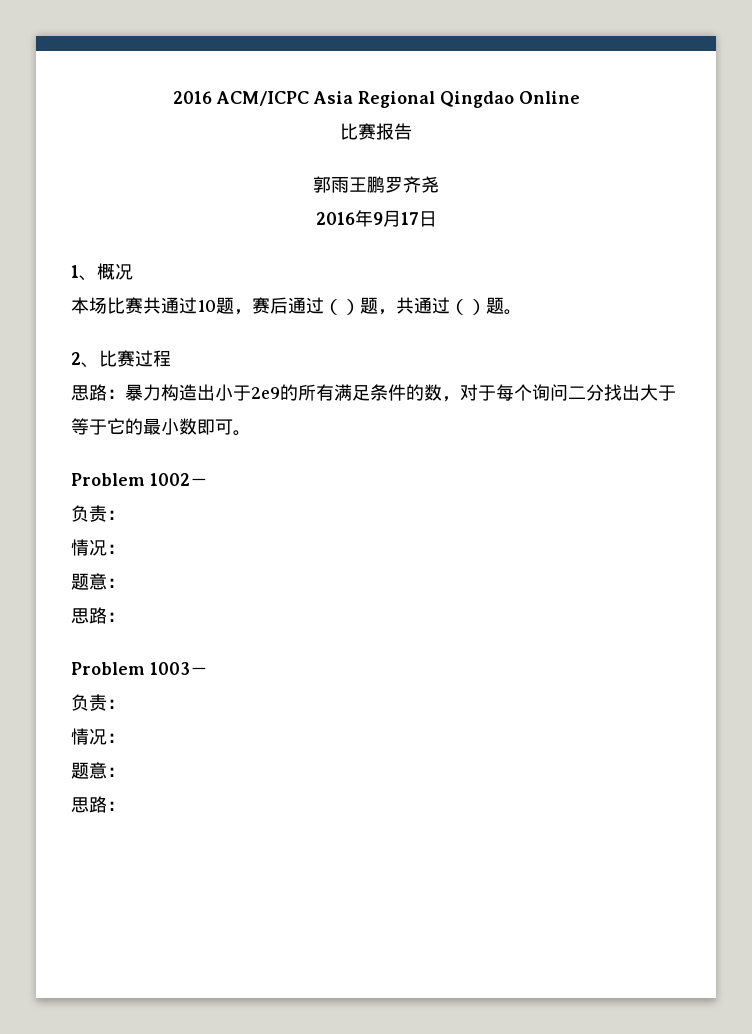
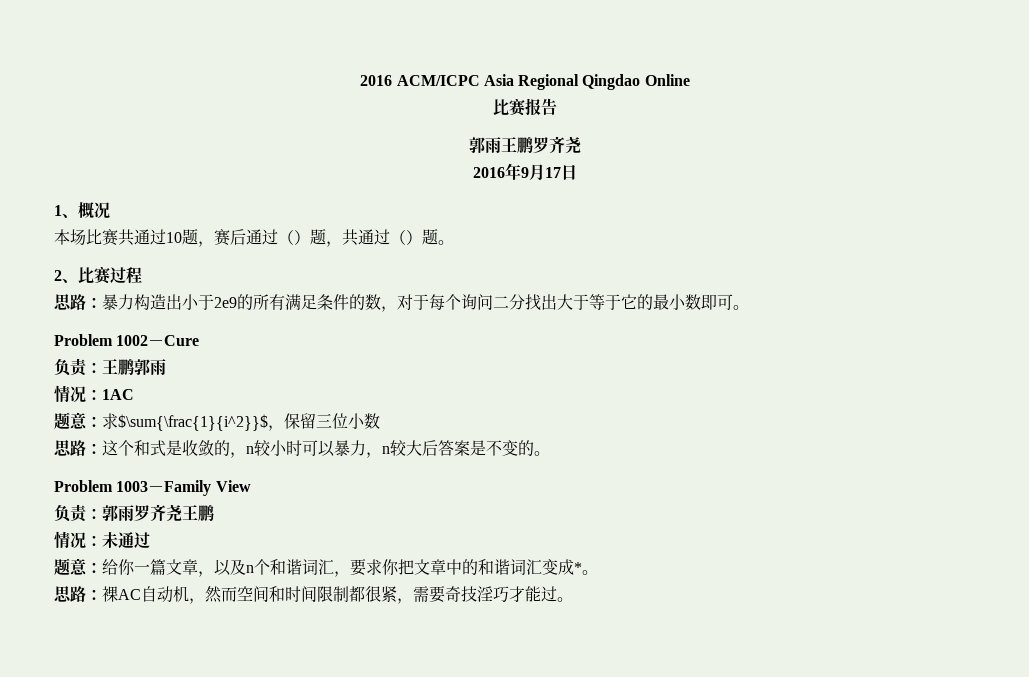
- Problem 1002－
- 负责：
- 情况：
- 题意：
- 思路：
+ Problem 1002－Cure
+ 负责：王鹏郭雨
+ 情况：1AC
+ 题意：求$\sum{\frac{1}{i^2}}$，保留三位小数
+ 思路：这个和式是收敛的，n较小时可以暴力，n较大后答案是不变的。
- Problem 1003－
- 负责：
- 情况：
- 题意：
- 思路：
+ Problem 1003－Family View
+ 负责：郭雨罗齐尧王鹏
+ 情况：未通过
+ 题意：给你一篇文章，以及n个和谐词汇，要求你把文章中的和谐词汇变成*。
+ 思路：裸AC自动机，然而空间和时间限制都很紧，需要奇技淫巧才能过。

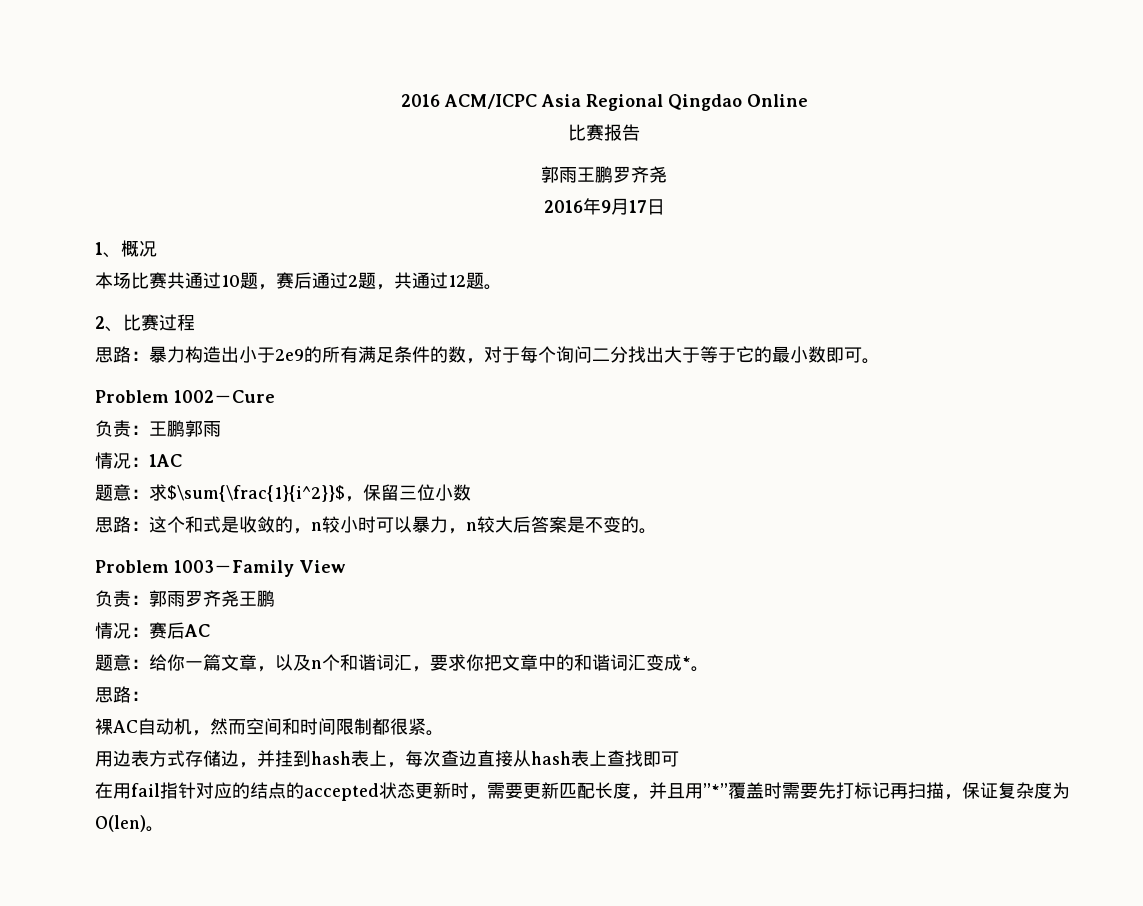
- 本场比赛共通过10题，赛后通过（）题，共通过（）题。
+ 本场比赛共通过10题，赛后通过2题，共通过12题。
- 情况：未通过
+ 情况：赛后AC
  题意：给你一篇文章，以及n个和谐词汇，要求你把文章中的和谐词汇变成*。
- 思路：裸AC自动机，然而空间和时间限制都很紧，需要奇技淫巧才能过。
+ 思路：
+ 裸AC自动机，然而空间和时间限制都很紧。
+ 用边表方式存储边，并挂到hash表上，每次查边直接从hash表上查找即可
+ 在用fail指针对应的结点的accepted状态更新时，需要更新匹配长度，并且用”*”覆盖时需要先打标记再扫描，保证复杂度为O(len)。

